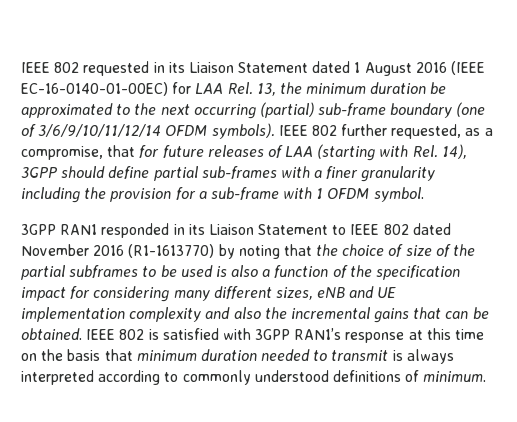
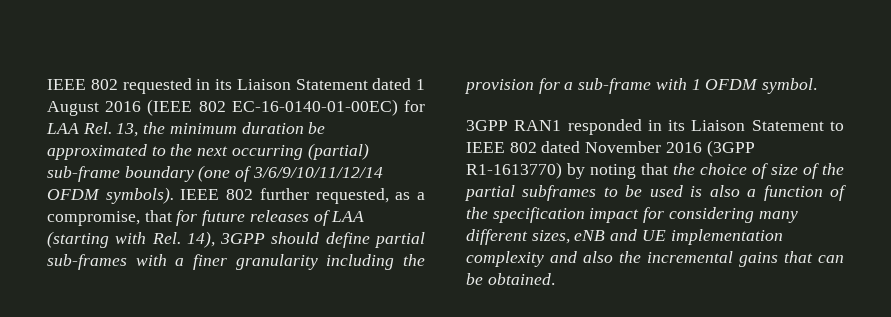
- IEEE 802 requested in its Liaison Statement dated 1 August 2016 (IEEE EC-16-0140-01-00EC) for LAA Rel. 13, the minimum duration be approximated to the next occurring (partial) sub-frame boundary (one of 3/6/9/10/11/12/14 OFDM symbols).
+ IEEE 802 requested in its Liaison Statement dated 1 August 2016 (IEEE 802 EC-16-0140-01-00EC) for LAA Rel. 13, the minimum duration be approximated to the next occurring (partial) sub-frame boundary (one of 3/6/9/10/11/12/14 OFDM symbols).
- 3GPP RAN1 responded in its Liaison Statement to IEEE 802 dated November 2016 (R1-1613770) by noting that the choice of size of the partial subframes to be used is also a function of the specification impact for considering many different sizes, eNB and UE implementation complexity and also the incremental gains that can be obtained. IEEE 802 is satisfied with 3GPP RAN1’s response at this time on the basis that minimum duration needed to transmit is always interpreted according to commonly understood definitions of minimum.
+ 3GPP RAN1 responded in its Liaison Statement to IEEE 802 dated November 2016 (3GPP R1-1613770) by noting that the choice of size of the partial subframes to be used is also a function of the specification impact for considering many different sizes, eNB and UE implementation complexity and also the incremental gains that can be obtained.

